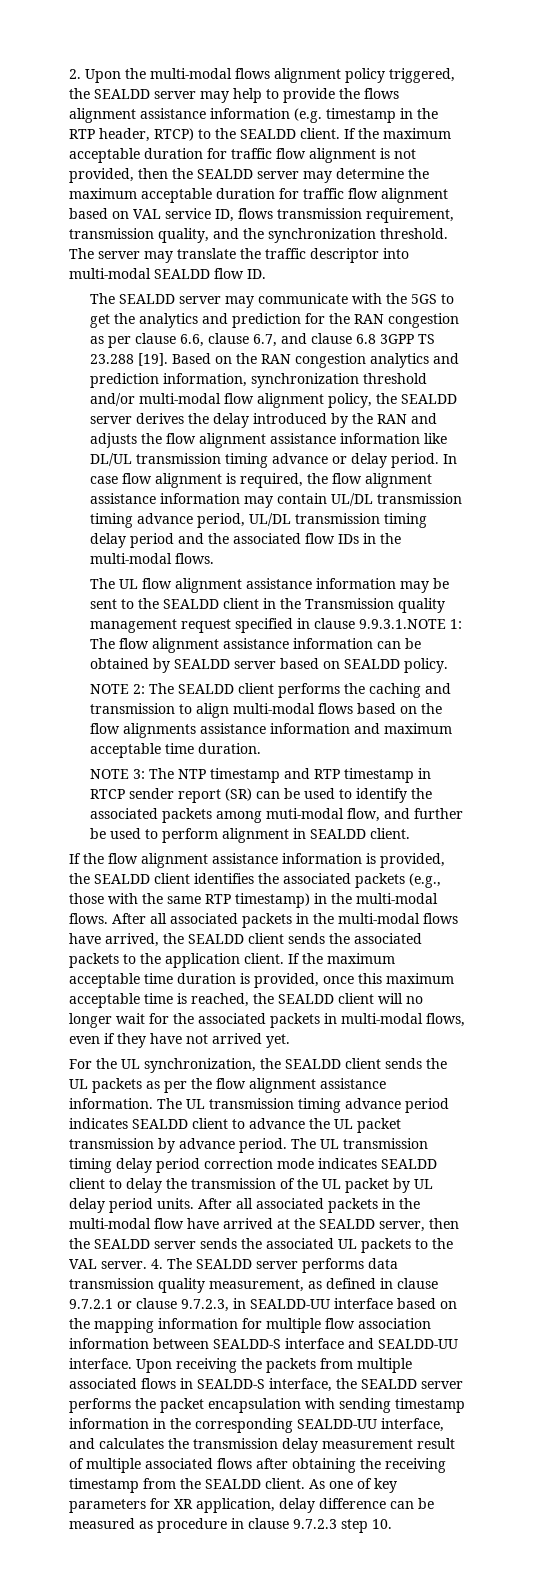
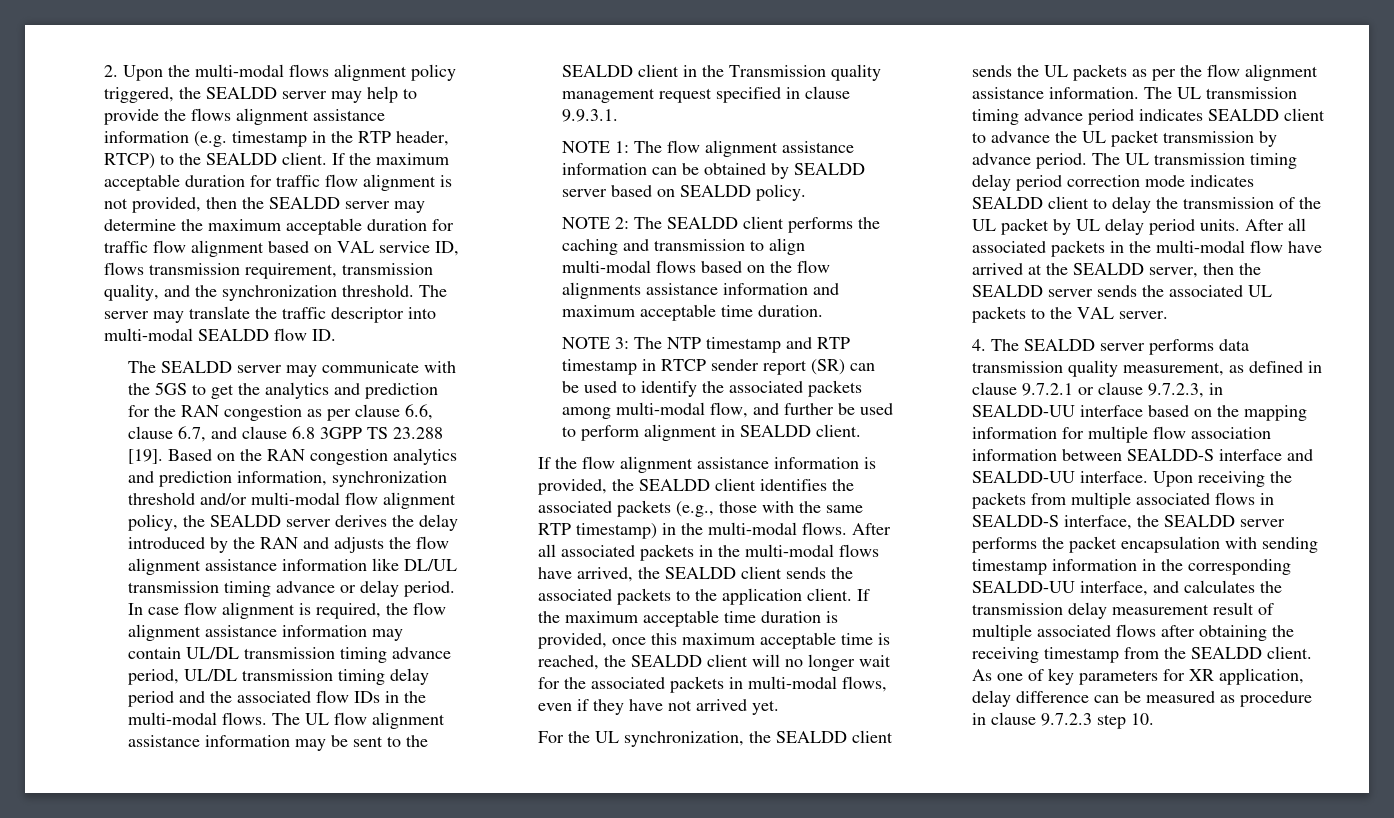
- In case flow alignment is required, the flow alignment assistance information may contain UL/DL transmission timing advance period, UL/DL transmission timing delay period and the associated flow IDs in the multi-modal flows.
- The UL flow alignment assistance information may be sent to the SEALDD client in the Transmission quality management request specified in clause 9.9.3.1.NOTE 1:
+ In case flow alignment is required, the flow alignment assistance information may contain UL/DL transmission timing advance period, UL/DL transmission timing delay period and the associated flow IDs in the multi-modal flows. The UL flow alignment assistance information may be sent to the SEALDD client in the Transmission quality management request specified in clause 9.9.3.1.
+ NOTE 1:
- NOTE 3: The NTP timestamp and RTP timestamp in RTCP sender report (SR) can be used to identify the associated packets among muti-modal flow, and further be used to perform alignment in SEALDD client.
+ NOTE 3: The NTP timestamp and RTP timestamp in RTCP sender report (SR) can be used to identify the associated packets among multi-modal flow, and further be used to perform alignment in SEALDD client.
- After all associated packets in the multi-modal flow have arrived at the SEALDD server, then the SEALDD server sends the associated UL packets to the VAL server. 4. The SEALDD server performs data transmission quality measurement, as defined in clause 9.7.2.1 or clause 9.7.2.3, in SEALDD-UU interface based on the mapping information for multiple flow association information between SEALDD-S interface and SEALDD-UU interface.
+ After all associated packets in the multi-modal flow have arrived at the SEALDD server, then the SEALDD server sends the associated UL packets to the VAL server.
+ 4. The SEALDD server performs data transmission quality measurement, as defined in clause 9.7.2.1 or clause 9.7.2.3, in SEALDD-UU interface based on the mapping information for multiple flow association information between SEALDD-S interface and SEALDD-UU interface.

